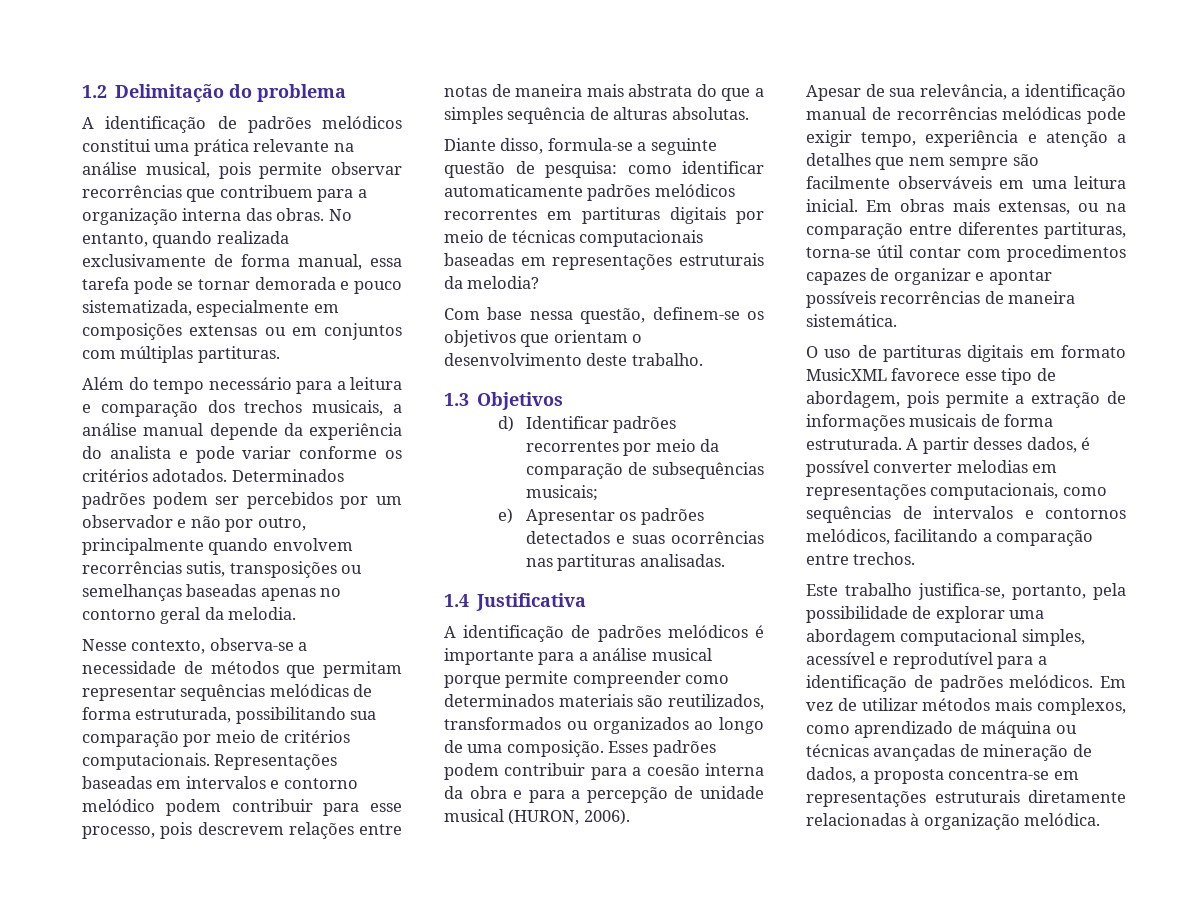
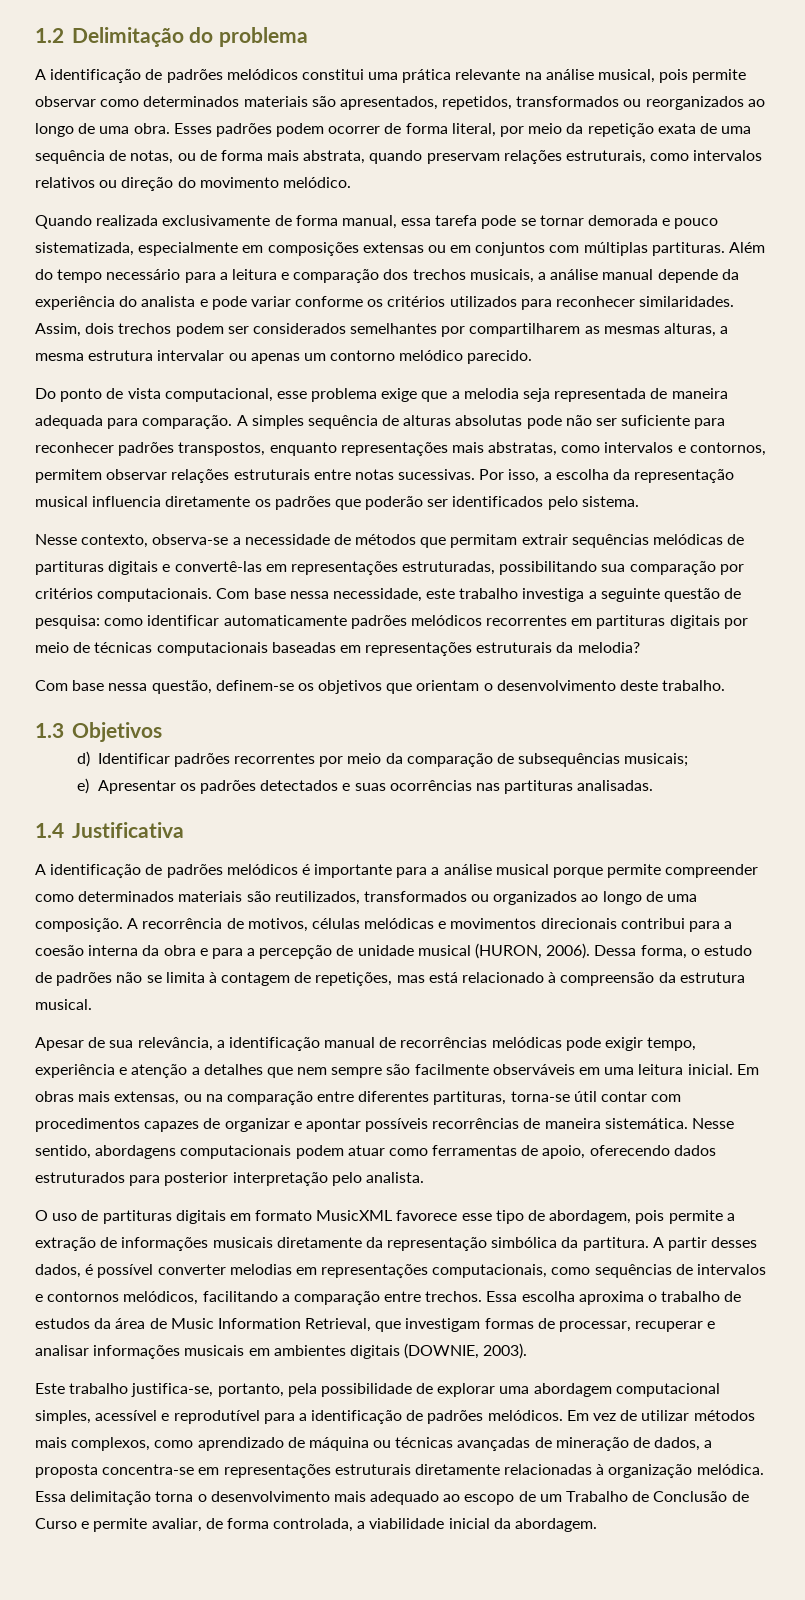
- A identificação de padrões melódicos constitui uma prática relevante na análise musical, pois permite observar recorrências que contribuem para a organização interna das obras. No entanto, quando realizada exclusivamente de forma manual, essa tarefa pode se tornar demorada e pouco sistematizada, especialmente em composições extensas ou em conjuntos com múltiplas partituras.
- Além do tempo necessário para a leitura e comparação dos trechos musicais, a análise manual depende da experiência do analista e pode variar conforme os critérios adotados. Determinados padrões podem ser percebidos por um observador e não por outro, principalmente quando envolvem recorrências sutis, transposições ou semelhanças baseadas apenas no contorno geral da melodia.
+ A identificação de padrões melódicos constitui uma prática relevante na análise musical, pois permite observar como determinados materiais são apresentados, repetidos, transformados ou reorganizados ao longo de uma obra. Esses padrões podem ocorrer de forma literal, por meio da repetição exata de uma sequência de notas, ou de forma mais abstrata, quando preservam relações estruturais, como intervalos relativos ou direção do movimento melódico.
+ Quando realizada exclusivamente de forma manual, essa tarefa pode se tornar demorada e pouco sistematizada, especialmente em composições extensas ou em conjuntos com múltiplas partituras. Além do tempo necessário para a leitura e comparação dos trechos musicais, a análise manual depende da experiência do analista e pode variar conforme os critérios utilizados para reconhecer similaridades. Assim, dois trechos podem ser considerados semelhantes por compartilharem as mesmas alturas, a mesma estrutura intervalar ou apenas um contorno melódico parecido.
+ Do ponto de vista computacional, esse problema exige que a melodia seja representada de maneira adequada para comparação. A simples sequência de alturas absolutas pode não ser suficiente para reconhecer padrões transpostos, enquanto representações mais abstratas, como intervalos e contornos, permitem observar relações estruturais entre notas sucessivas. Por isso, a escolha da representação musical influencia diretamente os padrões que poderão ser identificados pelo sistema.
- Nesse contexto, observa-se a necessidade de métodos que permitam representar sequências melódicas de forma estruturada, possibilitando sua comparação por meio de critérios computacionais. Representações baseadas em intervalos e contorno melódico podem contribuir para esse processo, pois descrevem relações entre notas de maneira mais abstrata do que a simples sequência de alturas absolutas.
- Diante disso, formula-se a seguinte questão de pesquisa: como identificar automaticamente padrões melódicos recorrentes em partituras digitais por meio de técnicas computacionais baseadas em representações estruturais da melodia?
+ Nesse contexto, observa-se a necessidade de métodos que permitam extrair sequências melódicas de partituras digitais e convertê-las em representações estruturadas, possibilitando sua comparação por critérios computacionais. Com base nessa necessidade, este trabalho investiga a seguinte questão de pesquisa: como identificar automaticamente padrões melódicos recorrentes em partituras digitais por meio de técnicas computacionais baseadas em representações estruturais da melodia?
- Esses padrões podem contribuir para a coesão interna da obra e para a percepção de unidade musical (HURON, 2006).
+ A recorrência de motivos, células melódicas e movimentos direcionais contribui para a coesão interna da obra e para a percepção de unidade musical (HURON, 2006). Dessa forma, o estudo de padrões não se limita à contagem de repetições, mas está relacionado à compreensão da estrutura musical.
+ Nesse sentido, abordagens computacionais podem atuar como ferramentas de apoio, oferecendo dados estruturados para posterior interpretação pelo analista.
- O uso de partituras digitais em formato MusicXML favorece esse tipo de abordagem, pois permite a extração de informações musicais de forma estruturada.
+ O uso de partituras digitais em formato MusicXML favorece esse tipo de abordagem, pois permite a extração de informações musicais diretamente da representação simbólica da partitura.
+ Essa escolha aproxima o trabalho de estudos da área de Music Information Retrieval, que investigam formas de processar, recuperar e analisar informações musicais em ambientes digitais (DOWNIE, 2003).
+ Essa delimitação torna o desenvolvimento mais adequado ao escopo de um Trabalho de Conclusão de Curso e permite avaliar, de forma controlada, a viabilidade inicial da abordagem.

